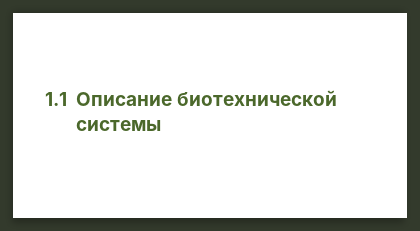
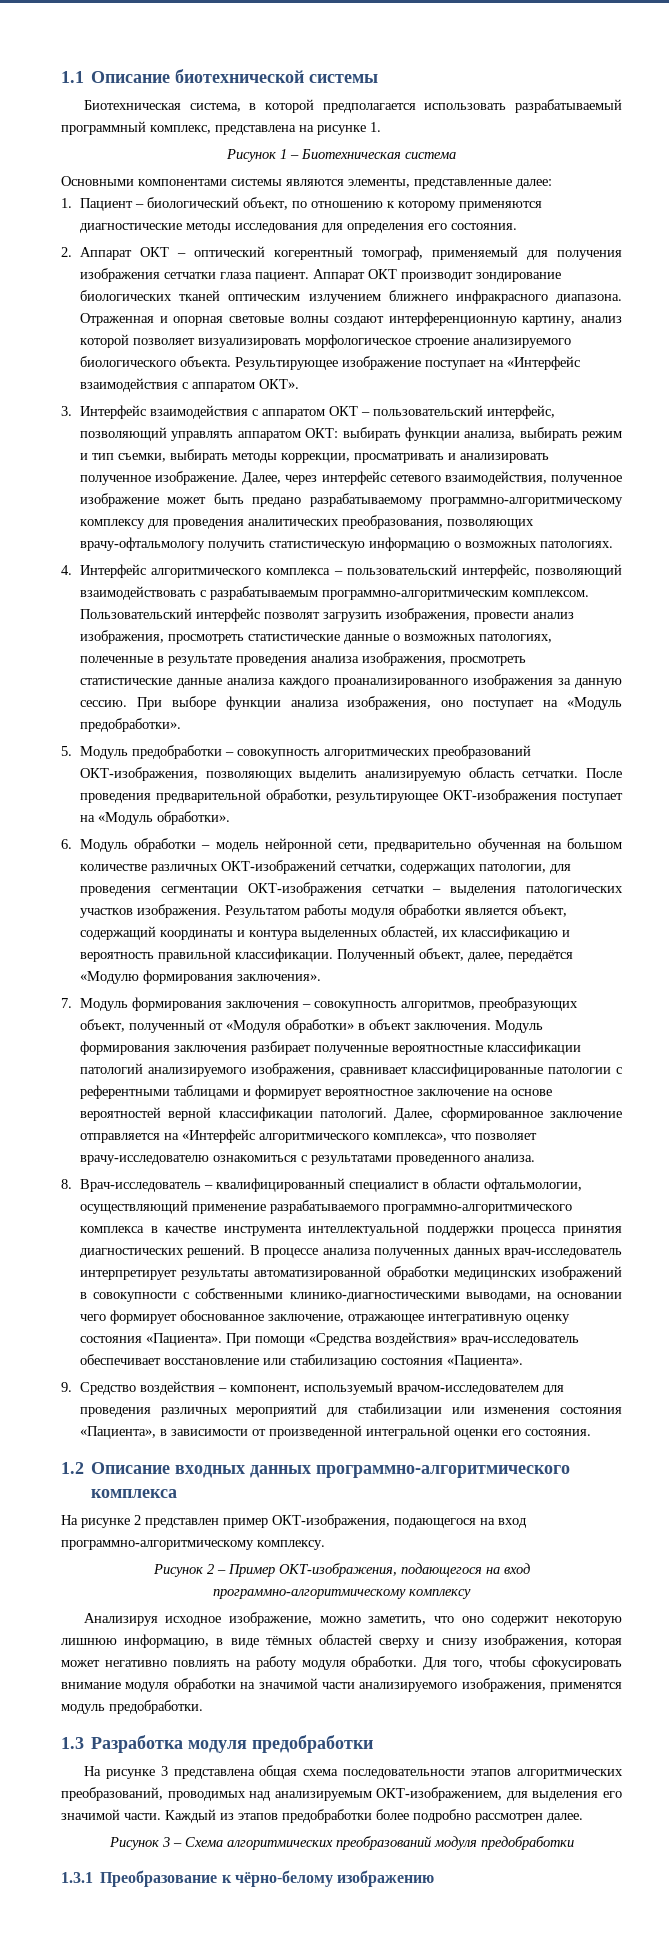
+ Биотехническая система, в которой предполагается использовать разрабатываемый программный комплекс, представлена на рисунке 1.
+ Рисунок 1 – Биотехническая система
+ Основными компонентами системы являются элементы, представленные далее:
+ 1. Пациент – биологический объект, по отношению к которому применяются диагностические методы исследования для определения его состояния.
+ 2. Аппарат ОКТ – оптический когерентный томограф, применяемый для получения изображения сетчатки глаза пациент. Аппарат ОКТ производит зондирование биологических тканей оптическим излучением ближнего инфракрасного диапазона. Отраженная и опорная световые волны создают интерференционную картину, анализ которой позволяет визуализировать морфологическое строение анализируемого биологического объекта. Результирующее изображение поступает на «Интерфейс взаимодействия с аппаратом ОКТ».
+ 3. Интерфейс взаимодействия с аппаратом ОКТ – пользовательский интерфейс, позволяющий управлять аппаратом ОКТ: выбирать функции анализа, выбирать режим и тип съемки, выбирать методы коррекции, просматривать и анализировать полученное изображение. Далее, через интерфейс сетевого взаимодействия, полученное изображение может быть предано разрабатываемому программно-алгоритмическому комплексу для проведения аналитических преобразования, позволяющих врачу-офтальмологу получить статистическую информацию о возможных патологиях.
+ 4. Интерфейс алгоритмического комплекса – пользовательский интерфейс, позволяющий взаимодействовать с разрабатываемым программно-алгоритмическим комплексом. Пользовательский интерфейс позволят загрузить изображения, провести анализ изображения, просмотреть статистические данные о возможных патологиях, полеченные в результате проведения анализа изображения, просмотреть статистические данные анализа каждого проанализированного изображения за данную сессию. При выборе функции анализа изображения, оно поступает на «Модуль предобработки».
+ 5. Модуль предобработки – совокупность алгоритмических преобразований ОКТ-изображения, позволяющих выделить анализируемую область сетчатки. После проведения предварительной обработки, результирующее ОКТ-изображения поступает на «Модуль обработки».
+ 6. Модуль обработки – модель нейронной сети, предварительно обученная на большом количестве различных ОКТ-изображений сетчатки, содержащих патологии, для проведения сегментации ОКТ-изображения сетчатки – выделения патологических участков изображения. Результатом работы модуля обработки является объект, содержащий координаты и контура выделенных областей, их классификацию и вероятность правильной классификации. Полученный объект, далее, передаётся «Модулю формирования заключения».
+ 7. Модуль формирования заключения – совокупность алгоритмов, преобразующих объект, полученный от «Модуля обработки» в объект заключения. Модуль формирования заключения разбирает полученные вероятностные классификации патологий анализируемого изображения, сравнивает классифицированные патологии с референтными таблицами и формирует вероятностное заключение на основе вероятностей верной классификации патологий. Далее, сформированное заключение отправляется на «Интерфейс алгоритмического комплекса», что позволяет врачу-исследователю ознакомиться с результатами проведенного анализа.
+ 8. Врач-исследователь – квалифицированный специалист в области офтальмологии, осуществляющий применение разрабатываемого программно-алгоритмического комплекса в качестве инструмента интеллектуальной поддержки процесса принятия диагностических решений. В процессе анализа полученных данных врач-исследователь интерпретирует результаты автоматизированной обработки медицинских изображений в совокупности с собственными клинико-диагностическими выводами, на основании чего формирует обоснованное заключение, отражающее интегративную оценку состояния «Пациента». При помощи «Средства воздействия» врач-исследователь обеспечивает восстановление или стабилизацию состояния «Пациента».
+ 9. Средство воздействия – компонент, используемый врачом-исследователем для проведения различных мероприятий для стабилизации или изменения состояния «Пациента», в зависимости от произведенной интегральной оценки его состояния.
+ 1.2 Описание входных данных программно-алгоритмического комплекса
+ На рисунке 2 представлен пример ОКТ-изображения, подающегося на вход программно-алгоритмическому комплексу.
+ Рисунок 2 – Пример ОКТ-изображения, подающегося на вход программно-алгоритмическому комплексу
+ Анализируя исходное изображение, можно заметить, что оно содержит некоторую лишнюю информацию, в виде тёмных областей сверху и снизу изображения, которая может негативно повлиять на работу модуля обработки. Для того, чтобы сфокусировать внимание модуля обработки на значимой части анализируемого изображения, применятся модуль предобработки.
+ 1.3 Разработка модуля предобработки
+ На рисунке 3 представлена общая схема последовательности этапов алгоритмических преобразований, проводимых над анализируемым ОКТ-изображением, для выделения его значимой части. Каждый из этапов предобработки более подробно рассмотрен далее.
+ Рисунок 3 – Схема алгоритмических преобразований модуля предобработки
+ 1.3.1 Преобразование к чёрно-белому изображению

